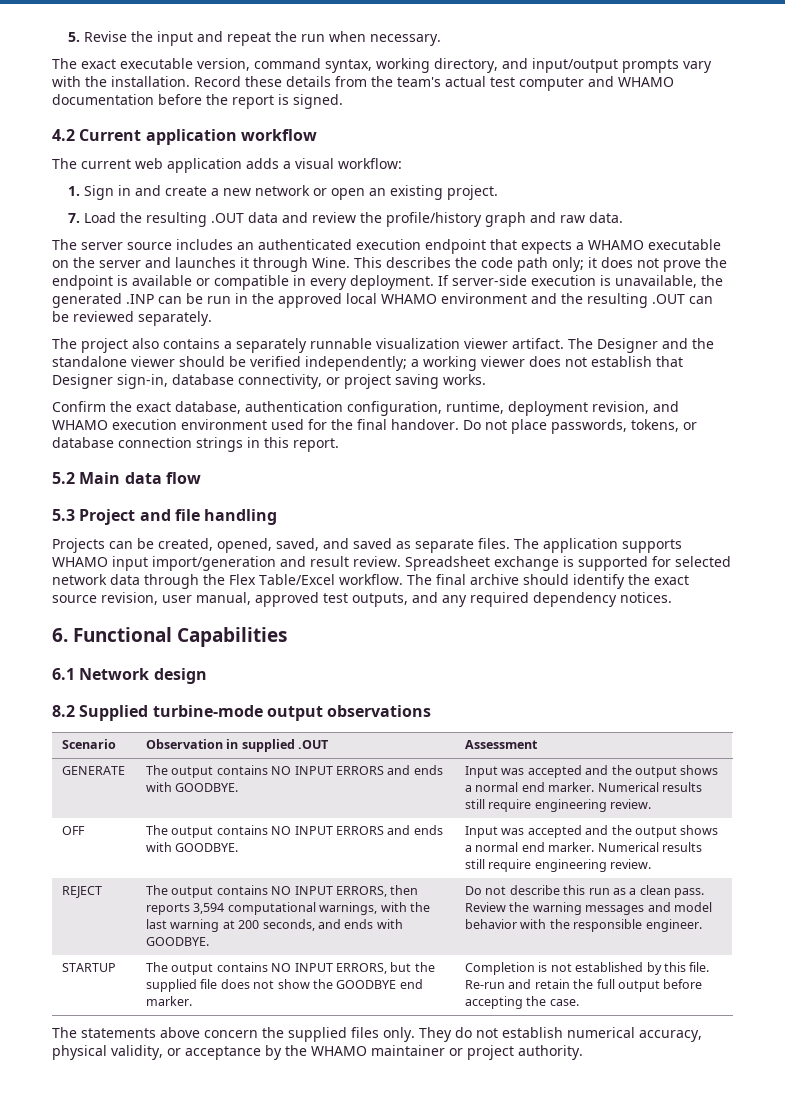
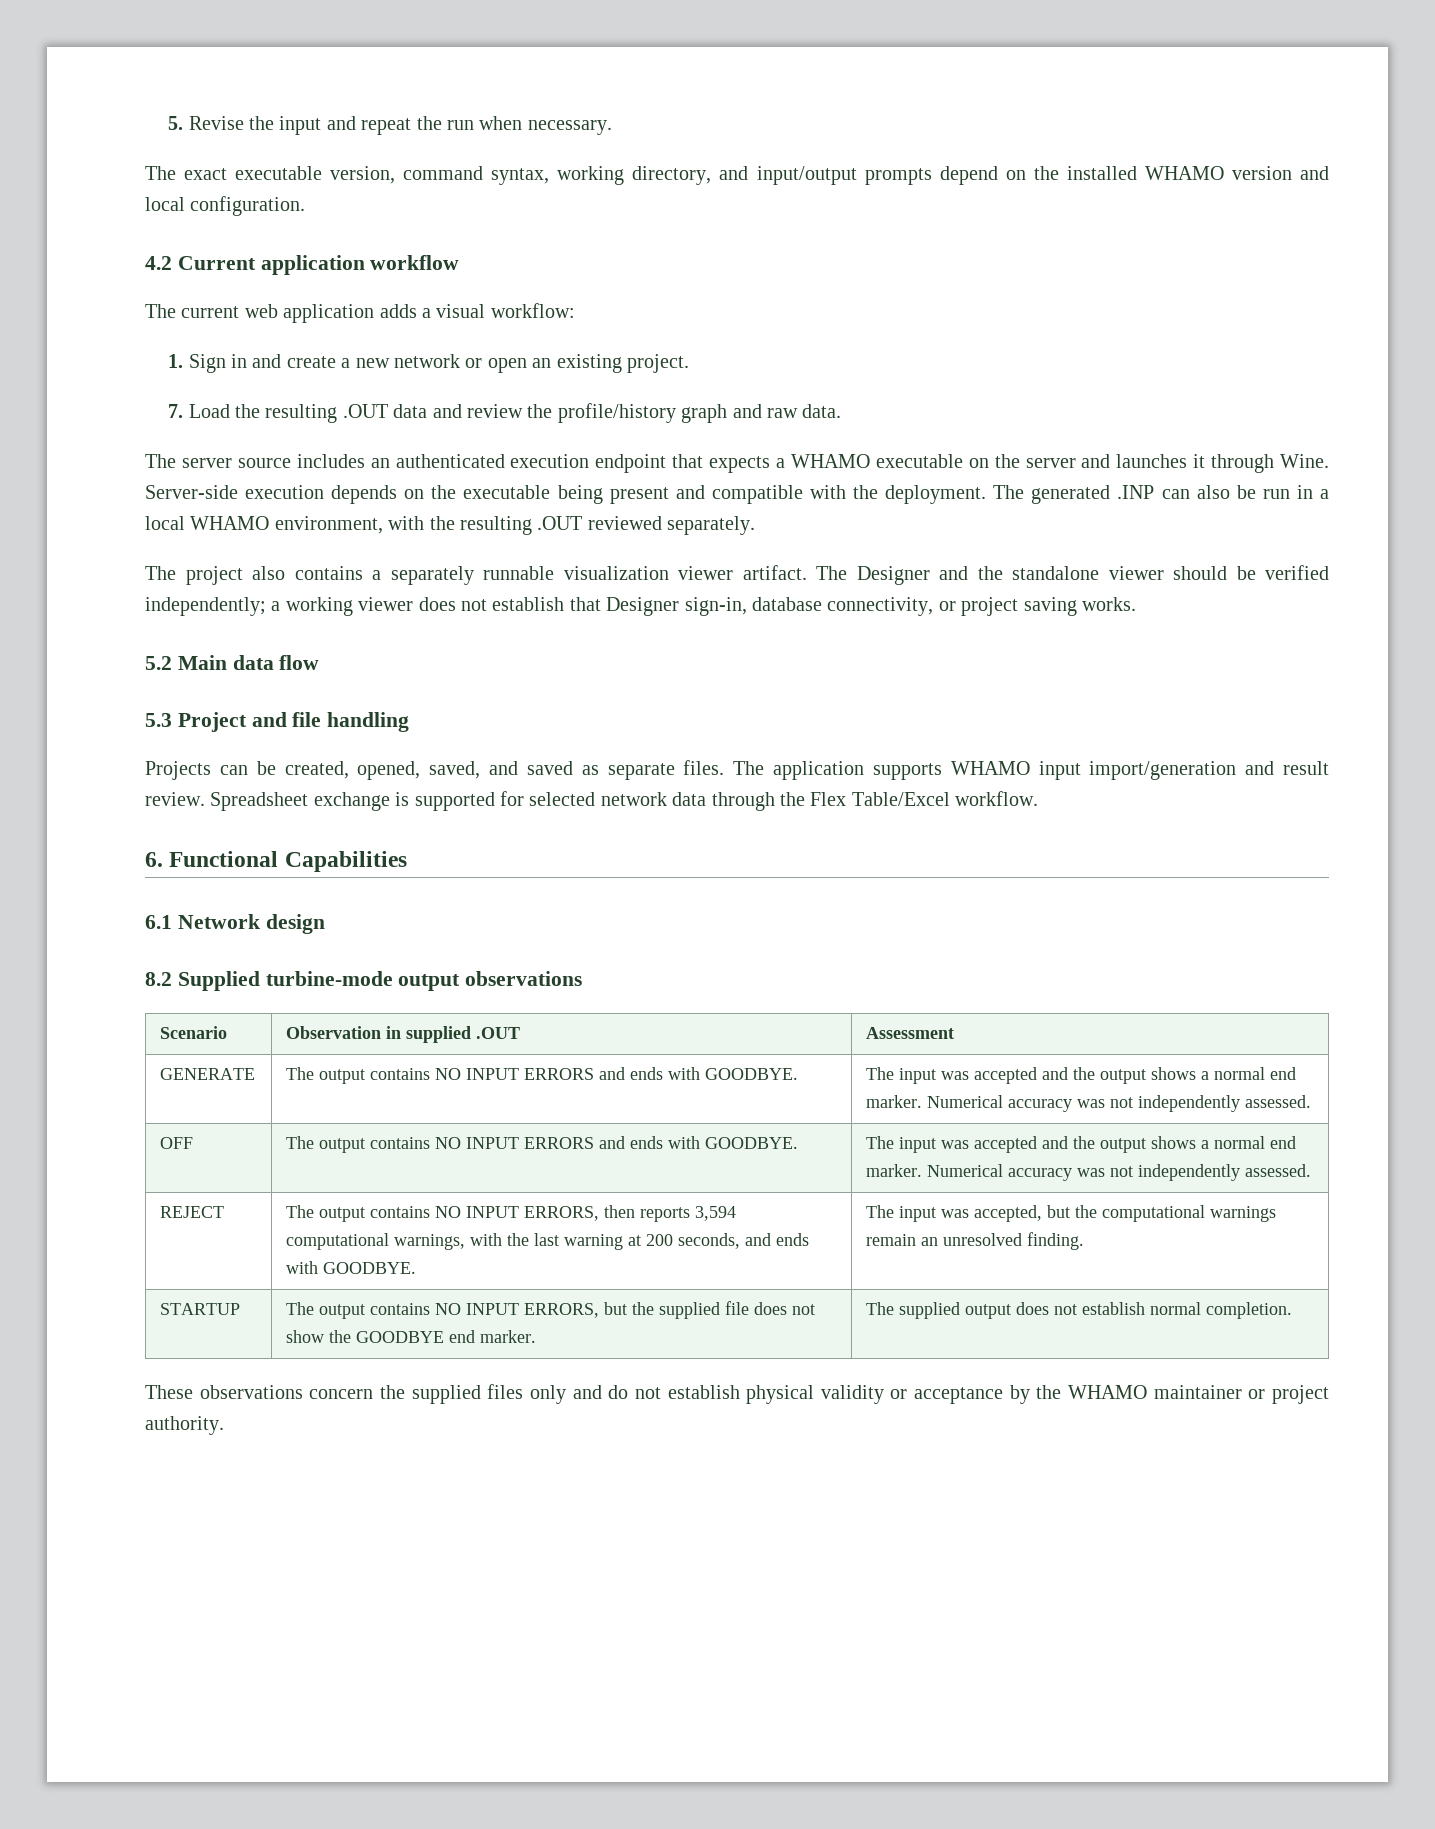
- The exact executable version, command syntax, working directory, and input/output prompts vary with the installation. Record these details from the team's actual test computer and WHAMO documentation before the report is signed.
+ The exact executable version, command syntax, working directory, and input/output prompts depend on the installed WHAMO version and local configuration.
- This describes the code path only; it does not prove the endpoint is available or compatible in every deployment. If server-side execution is unavailable, the generated .INP can be run in the approved local WHAMO environment and the resulting .OUT can be reviewed separately.
+ Server-side execution depends on the executable being present and compatible with the deployment. The generated .INP can also be run in a local WHAMO environment, with the resulting .OUT reviewed separately.
- Confirm the exact database, authentication configuration, runtime, deployment revision, and WHAMO execution environment used for the final handover. Do not place passwords, tokens, or database connection strings in this report.
- The final archive should identify the exact source revision, user manual, approved test outputs, and any required dependency notices.
- GENERATE | The output contains NO INPUT ERRORS and ends with GOODBYE. | Input was accepted and the output shows a normal end marker. Numerical results still require engineering review.
+ GENERATE | The output contains NO INPUT ERRORS and ends with GOODBYE. | The input was accepted and the output shows a normal end marker. Numerical accuracy was not independently assessed.
- OFF | The output contains NO INPUT ERRORS and ends with GOODBYE. | Input was accepted and the output shows a normal end marker. Numerical results still require engineering review.
+ OFF | The output contains NO INPUT ERRORS and ends with GOODBYE. | The input was accepted and the output shows a normal end marker. Numerical accuracy was not independently assessed.
- Do not describe this run as a clean pass. Review the warning messages and model behavior with the responsible engineer.
+ The input was accepted, but the computational warnings remain an unresolved finding.
- STARTUP | The output contains NO INPUT ERRORS, but the supplied file does not show the GOODBYE end marker. | Completion is not established by this file. Re-run and retain the full output before accepting the case.
- The statements above concern the supplied files only. They do not establish numerical accuracy, physical validity, or acceptance by the WHAMO maintainer or project authority.
+ STARTUP | The output contains NO INPUT ERRORS, but the supplied file does not show the GOODBYE end marker. | The supplied output does not establish normal completion.
+ These observations concern the supplied files only and do not establish physical validity or acceptance by the WHAMO maintainer or project authority.

